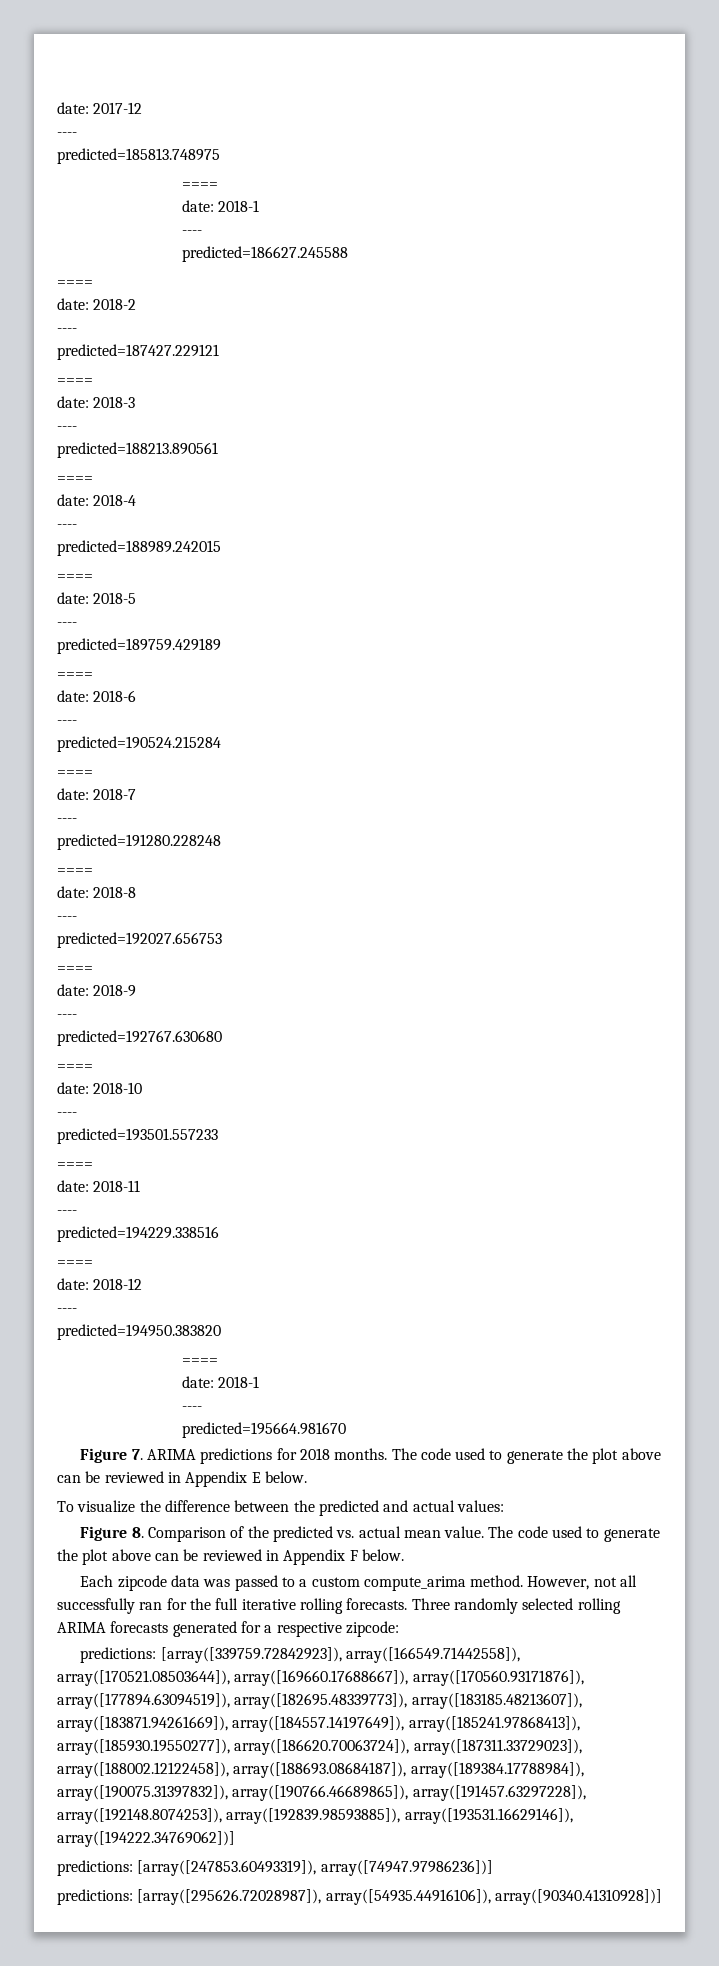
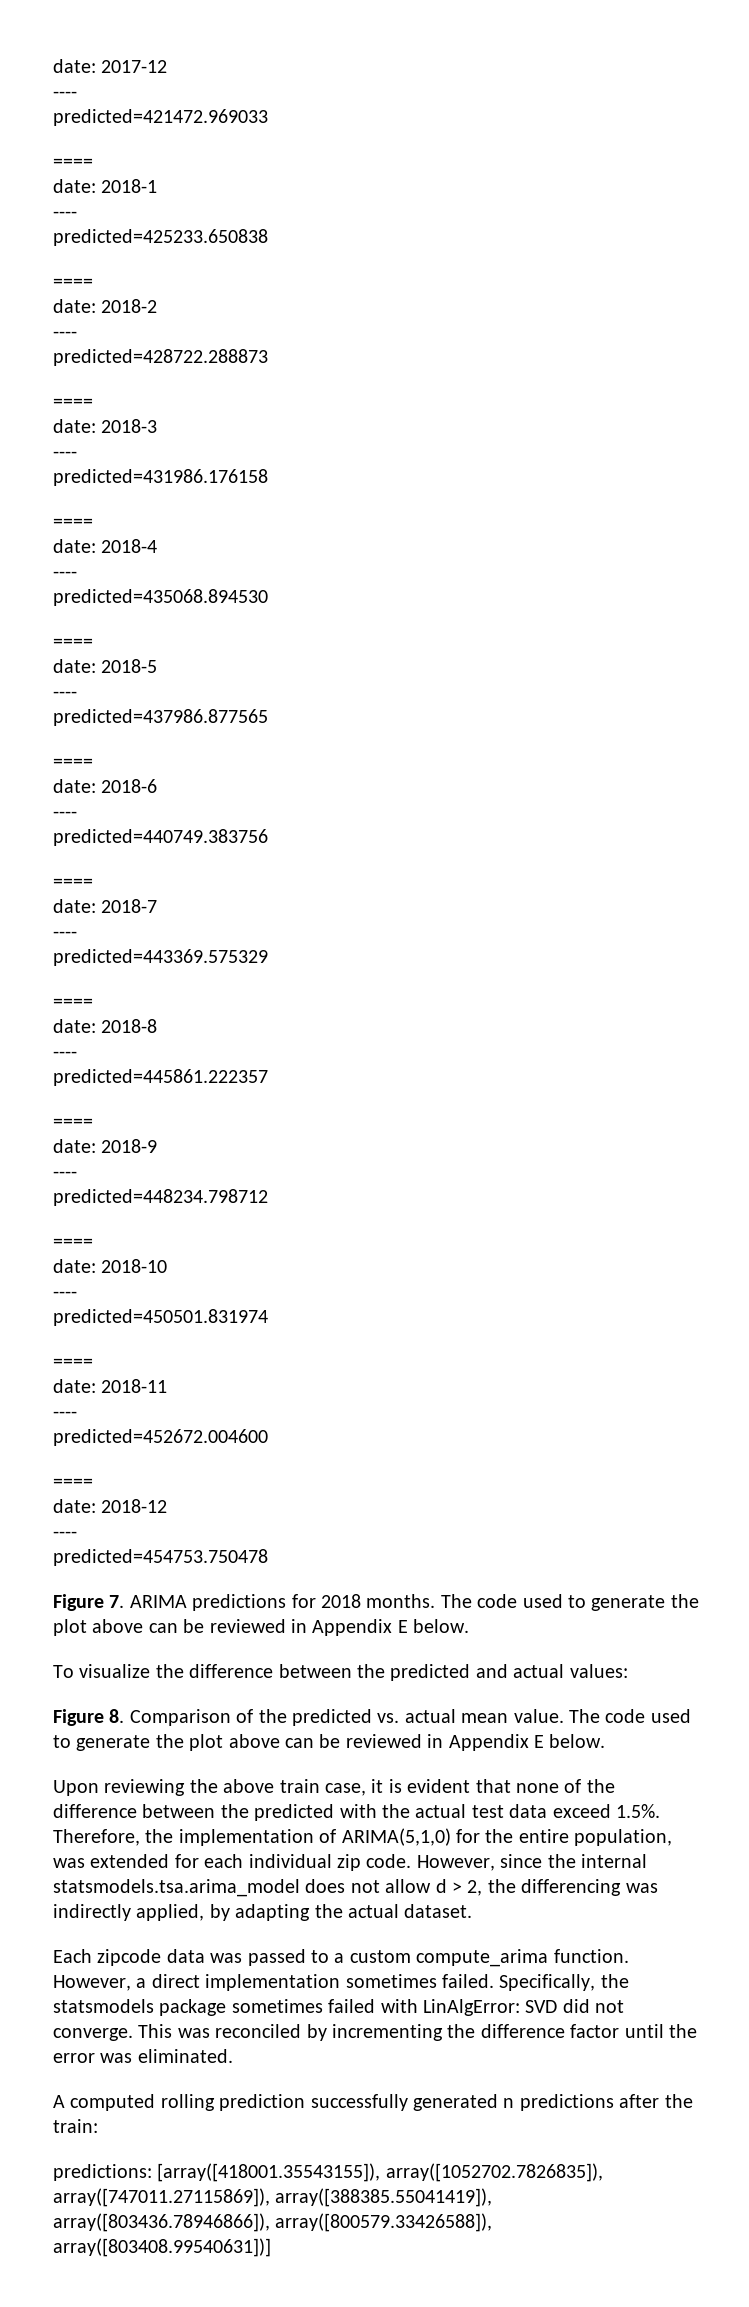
- predicted=185813.748975
+ predicted=421472.969033
  ====
  date: 2018-1
  ----
- predicted=186627.245588
+ predicted=425233.650838
- predicted=187427.229121
+ predicted=428722.288873
- predicted=188213.890561
+ predicted=431986.176158
- predicted=188989.242015
+ predicted=435068.894530
- predicted=189759.429189
+ predicted=437986.877565
- predicted=190524.215284
+ predicted=440749.383756
- predicted=191280.228248
+ predicted=443369.575329
- predicted=192027.656753
+ predicted=445861.222357
- predicted=192767.630680
+ predicted=448234.798712
- predicted=193501.557233
+ predicted=450501.831974
- predicted=194229.338516
+ predicted=452672.004600
- predicted=194950.383820
- ====
- date: 2018-1
- ----
- predicted=195664.981670
+ predicted=454753.750478
- Figure 8. Comparison of the predicted vs. actual mean value. The code used to generate the plot above can be reviewed in Appendix F below.
+ Figure 8. Comparison of the predicted vs. actual mean value. The code used to generate the plot above can be reviewed in Appendix E below.
+ Upon reviewing the above train case, it is evident that none of the difference between the predicted with the actual test data exceed 1.5%. Therefore, the implementation of ARIMA(5,1,0) for the entire population, was extended for each individual zip code. However, since the internal statsmodels.tsa.arima_model does not allow d > 2, the differencing was indirectly applied, by adapting the actual dataset.
- Each zipcode data was passed to a custom compute_arima method. However, not all successfully ran for the full iterative rolling forecasts. Three randomly selected rolling ARIMA forecasts generated for a respective zipcode:
- predictions: [array([339759.72842923]), array([166549.71442558]), array([170521.08503644]), array([169660.17688667]), array([170560.93171876]), array([177894.63094519]), array([182695.48339773]), array([183185.48213607]), array([183871.94261669]), array([184557.14197649]), array([185241.97868413]), array([185930.19550277]), array([186620.70063724]), array([187311.33729023]), array([188002.12122458]), array([188693.08684187]), array([189384.17788984]), array([190075.31397832]), array([190766.46689865]), array([191457.63297228]), array([192148.8074253]), array([192839.98593885]), array([193531.16629146]), array([194222.34769062])]
- predictions: [array([247853.60493319]), array([74947.97986236])]
- predictions: [array([295626.72028987]), array([54935.44916106]), array([90340.41310928])]
+ Each zipcode data was passed to a custom compute_arima function. However, a direct implementation sometimes failed. Specifically, the statsmodels package sometimes failed with LinAlgError: SVD did not converge. This was reconciled by incrementing the difference factor until the error was eliminated.
+ A computed rolling prediction successfully generated n predictions after the train:
+ predictions: [array([418001.35543155]), array([1052702.7826835]), array([747011.27115869]), array([388385.55041419]), array([803436.78946866]), array([800579.33426588]), array([803408.99540631])]

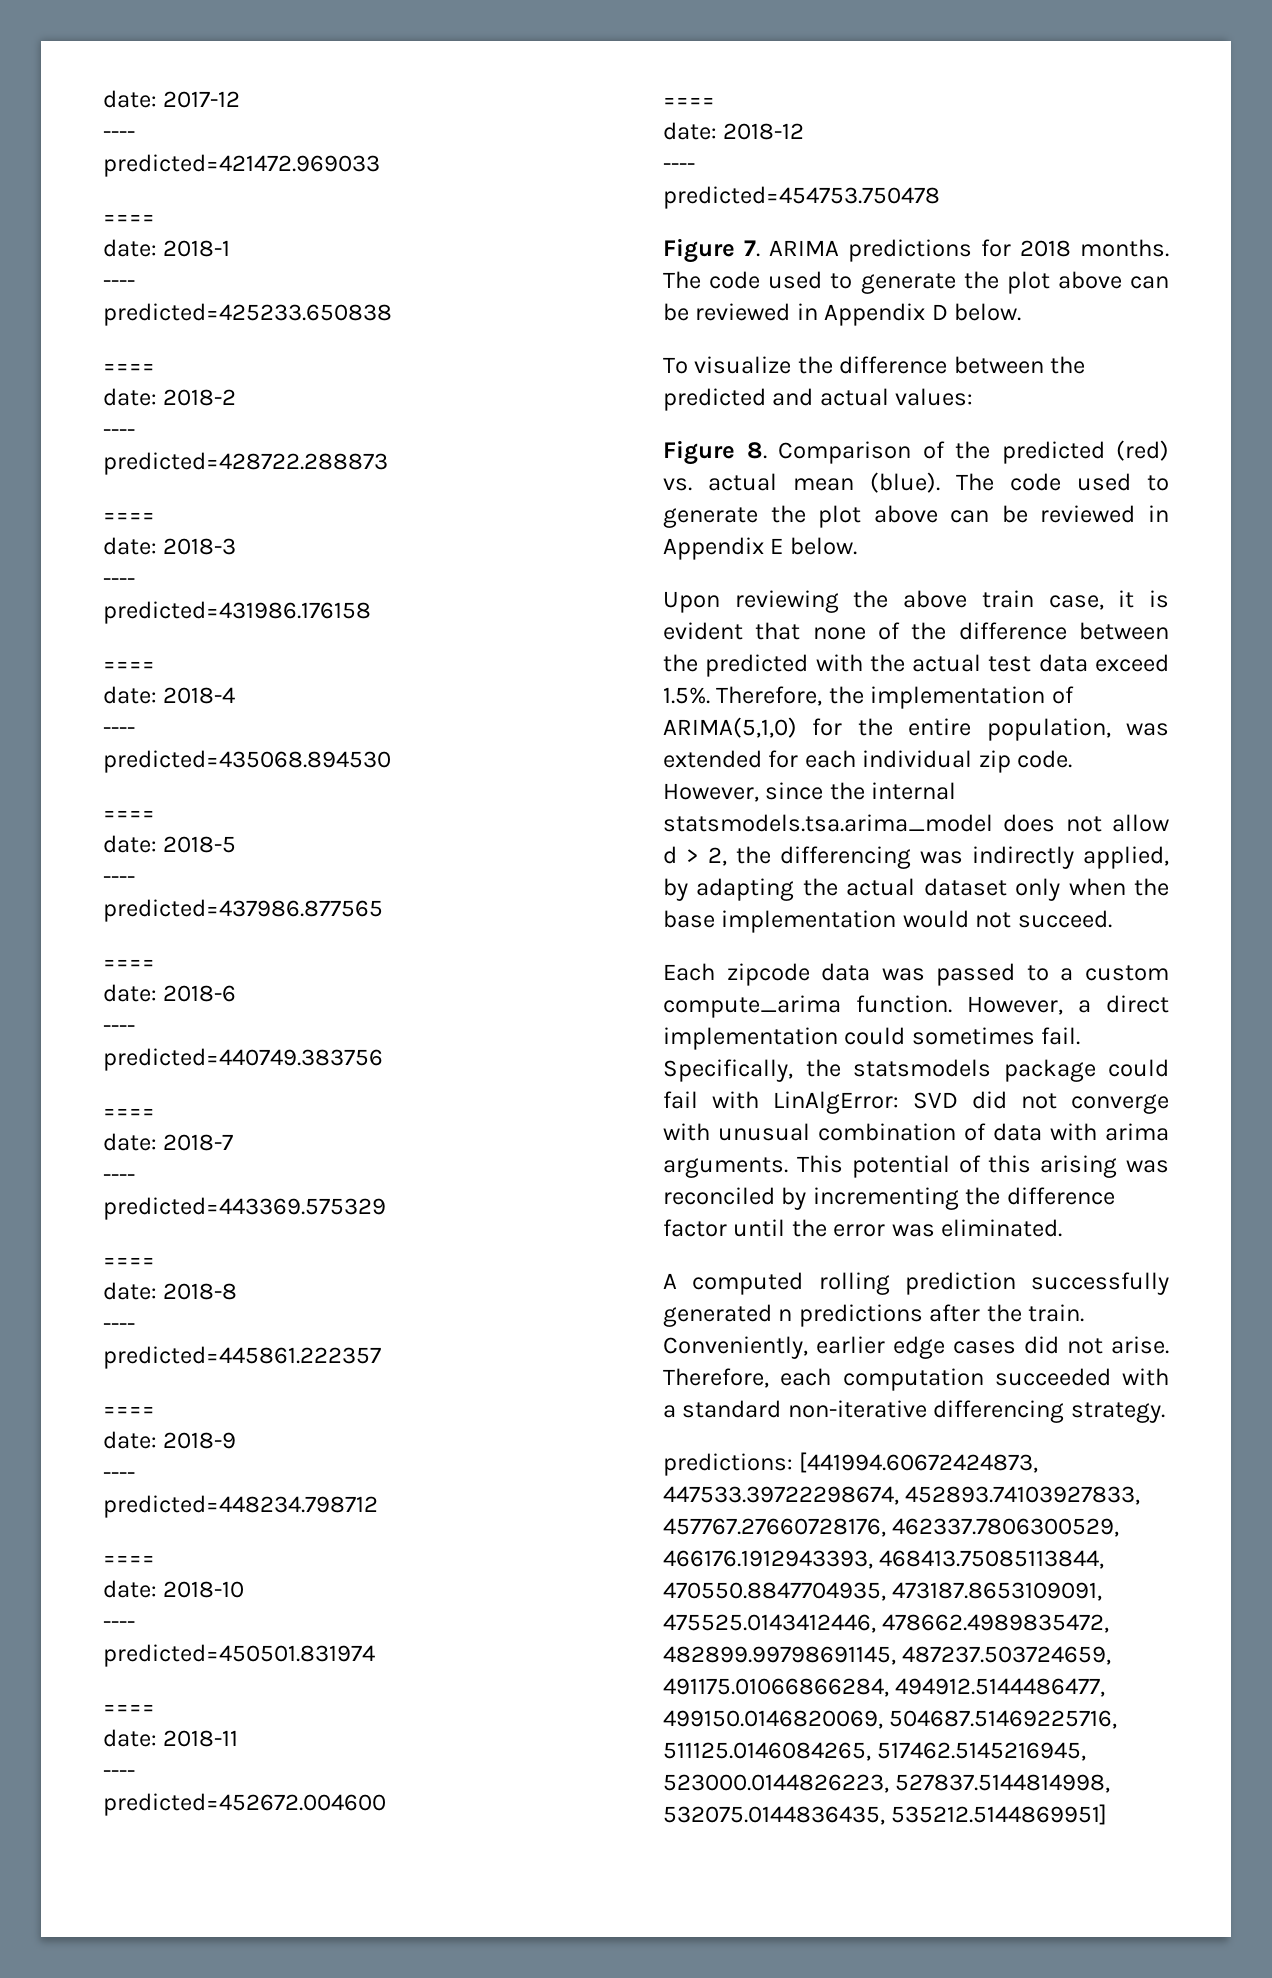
- Figure 7. ARIMA predictions for 2018 months. The code used to generate the plot above can be reviewed in Appendix E below.
+ Figure 7. ARIMA predictions for 2018 months. The code used to generate the plot above can be reviewed in Appendix D below.
- Figure 8. Comparison of the predicted vs. actual mean value.
+ Figure 8. Comparison of the predicted (red) vs. actual mean (blue).
- However, since the internal statsmodels.tsa.arima_model does not allow d > 2, the differencing was indirectly applied, by adapting the actual dataset.
+ However, since the internal statsmodels.tsa.arima_model does not allow d > 2, the differencing was indirectly applied, by adapting the actual dataset only when the base implementation would not succeed.
- However, a direct implementation sometimes failed.
+ However, a direct implementation could sometimes fail.
- Specifically, the statsmodels package sometimes failed with LinAlgError: SVD did not converge. This was reconciled by incrementing the difference factor until the error was eliminated.
+ Specifically, the statsmodels package could fail with LinAlgError: SVD did not converge with unusual combination of data with arima arguments. This potential of this arising was reconciled by incrementing the difference factor until the error was eliminated.
- A computed rolling prediction successfully generated n predictions after the train:
- predictions: [array([418001.35543155]), array([1052702.7826835]), array([747011.27115869]), array([388385.55041419]), array([803436.78946866]), array([800579.33426588]), array([803408.99540631])]
+ A computed rolling prediction successfully generated n predictions after the train. Conveniently, earlier edge cases did not arise. Therefore, each computation succeeded with a standard non-iterative differencing strategy.
+ predictions: [441994.60672424873, 447533.39722298674, 452893.74103927833, 457767.27660728176, 462337.7806300529, 466176.1912943393, 468413.75085113844, 470550.8847704935, 473187.8653109091, 475525.0143412446, 478662.4989835472, 482899.99798691145, 487237.503724659, 491175.01066866284, 494912.5144486477, 499150.0146820069, 504687.51469225716, 511125.0146084265, 517462.5145216945, 523000.0144826223, 527837.5144814998, 532075.0144836435, 535212.5144869951]

